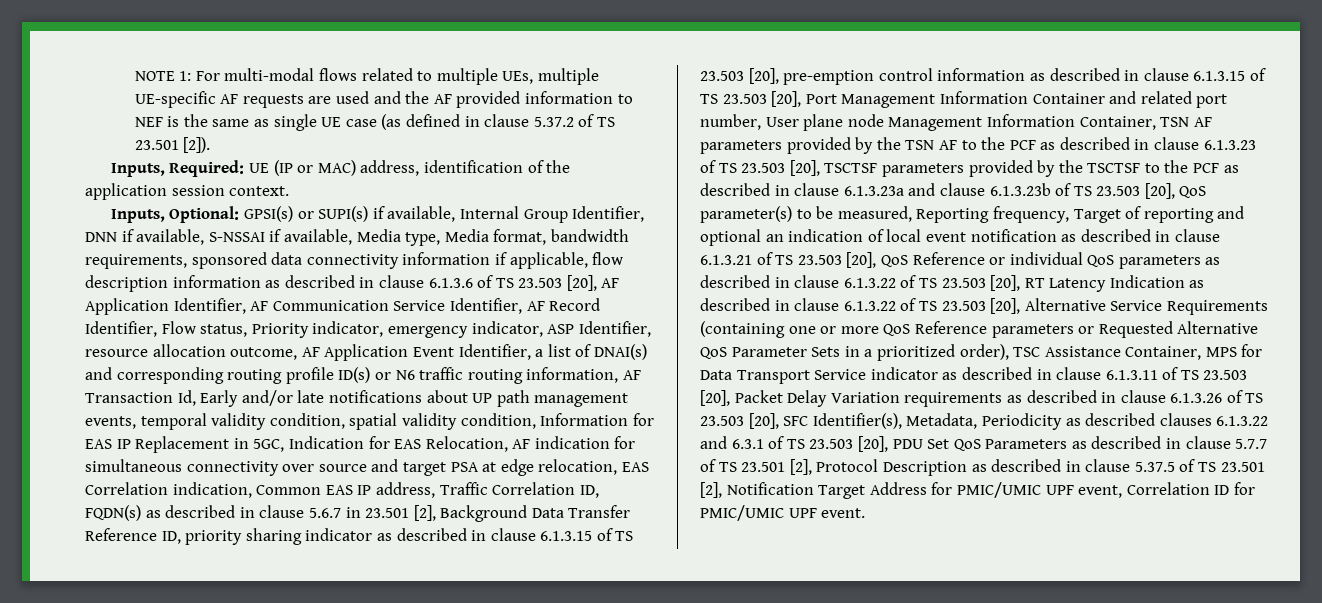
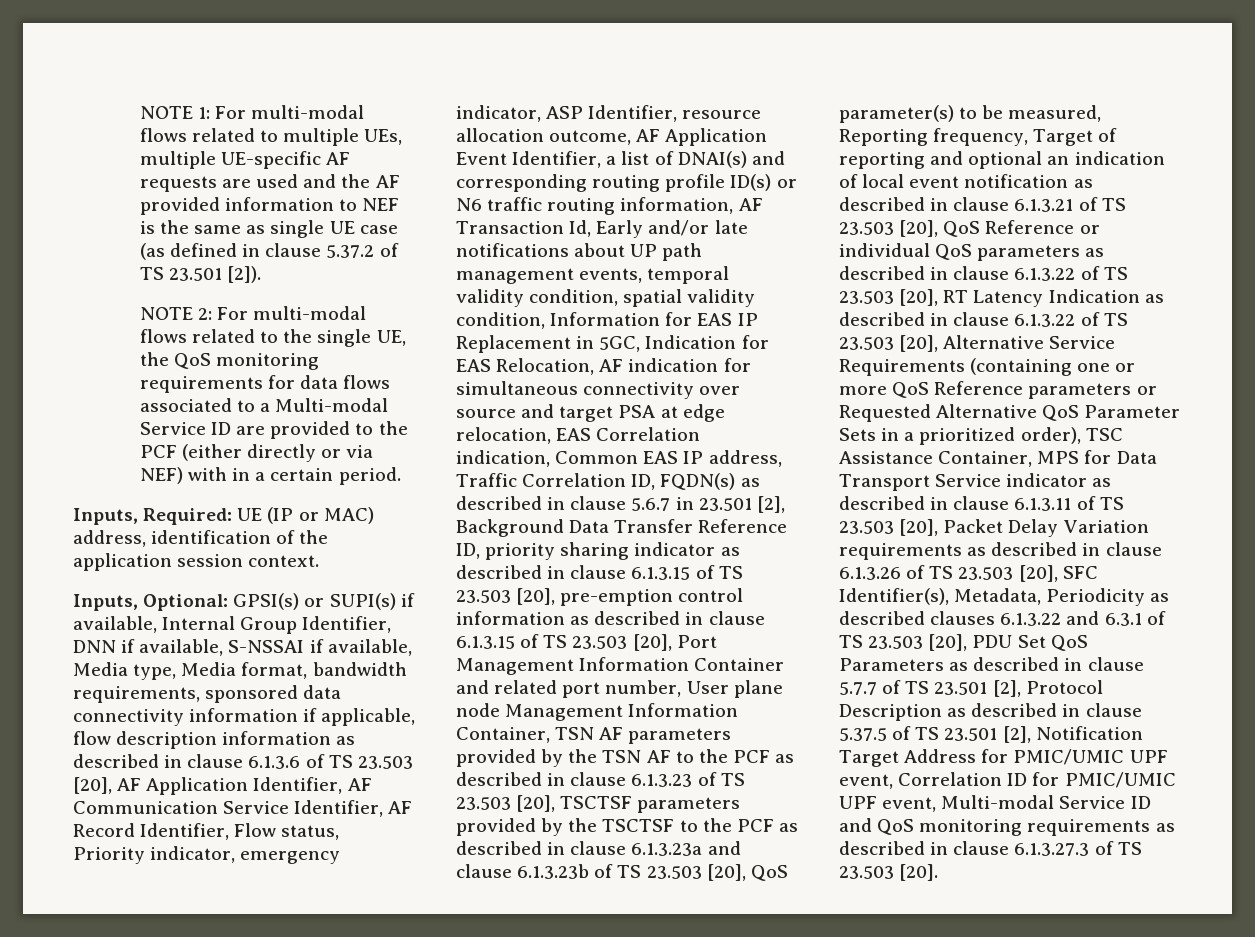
+ NOTE 2: For multi-modal flows related to the single UE, the QoS monitoring requirements for data flows associated to a Multi-modal Service ID are provided to the PCF (either directly or via NEF) with in a certain period.
- GPSI(s) or SUPI(s) if available, Internal Group Identifier, DNN if available, S-NSSAI if available, Media type, Media format, bandwidth requirements, sponsored data connectivity information if applicable, flow description information as described in clause 6.1.3.6 of TS 23.503 [20], AF Application Identifier, AF Communication Service Identifier, AF Record Identifier, Flow status, Priority indicator, emergency indicator, ASP Identifier, resource allocation outcome, AF Application Event Identifier, a list of DNAI(s) and corresponding routing profile ID(s) or N6 traffic routing information, AF Transaction Id, Early and/or late notifications about UP path management events, temporal validity condition, spatial validity condition, Information for EAS IP Replacement in 5GC, Indication for EAS Relocation, AF indication for simultaneous connectivity over source and target PSA at edge relocation, EAS Correlation indication, Common EAS IP address, Traffic Correlation ID, FQDN(s) as described in clause 5.6.7 in 23.501 [2], Background Data Transfer Reference ID, priority sharing indicator as described in clause 6.1.3.15 of TS 23.503 [20], pre-emption control information as described in clause 6.1.3.15 of TS 23.503 [20], Port Management Information Container and related port number, User plane node Management Information Container, TSN AF parameters provided by the TSN AF to the PCF as described in clause 6.1.3.23 of TS 23.503 [20], TSCTSF parameters provided by the TSCTSF to the PCF as described in clause 6.1.3.23a and clause 6.1.3.23b of TS 23.503 [20], QoS parameter(s) to be measured, Reporting frequency, Target of reporting and optional an indication of local event notification as described in clause 6.1.3.21 of TS 23.503 [20], QoS Reference or individual QoS parameters as described in clause 6.1.3.22 of TS 23.503 [20], RT Latency Indication as described in clause 6.1.3.22 of TS 23.503 [20], Alternative Service Requirements (containing one or more QoS Reference parameters or Requested Alternative QoS Parameter Sets in a prioritized order), TSC Assistance Container, MPS for Data Transport Service indicator as described in clause 6.1.3.11 of TS 23.503 [20], Packet Delay Variation requirements as described in clause 6.1.3.26 of TS 23.503 [20], SFC Identifier(s), Metadata, Periodicity as described clauses 6.1.3.22 and 6.3.1 of TS 23.503 [20], PDU Set QoS Parameters as described in clause 5.7.7 of TS 23.501 [2], Protocol Description as described in clause 5.37.5 of TS 23.501 [2], Notification Target Address for PMIC/UMIC UPF event, Correlation ID for PMIC/UMIC UPF event.
+ GPSI(s) or SUPI(s) if available, Internal Group Identifier, DNN if available, S-NSSAI if available, Media type, Media format, bandwidth requirements, sponsored data connectivity information if applicable, flow description information as described in clause 6.1.3.6 of TS 23.503 [20], AF Application Identifier, AF Communication Service Identifier, AF Record Identifier, Flow status, Priority indicator, emergency indicator, ASP Identifier, resource allocation outcome, AF Application Event Identifier, a list of DNAI(s) and corresponding routing profile ID(s) or N6 traffic routing information, AF Transaction Id, Early and/or late notifications about UP path management events, temporal validity condition, spatial validity condition, Information for EAS IP Replacement in 5GC, Indication for EAS Relocation, AF indication for simultaneous connectivity over source and target PSA at edge relocation, EAS Correlation indication, Common EAS IP address, Traffic Correlation ID, FQDN(s) as described in clause 5.6.7 in 23.501 [2], Background Data Transfer Reference ID, priority sharing indicator as described in clause 6.1.3.15 of TS 23.503 [20], pre-emption control information as described in clause 6.1.3.15 of TS 23.503 [20], Port Management Information Container and related port number, User plane node Management Information Container, TSN AF parameters provided by the TSN AF to the PCF as described in clause 6.1.3.23 of TS 23.503 [20], TSCTSF parameters provided by the TSCTSF to the PCF as described in clause 6.1.3.23a and clause 6.1.3.23b of TS 23.503 [20], QoS parameter(s) to be measured, Reporting frequency, Target of reporting and optional an indication of local event notification as described in clause 6.1.3.21 of TS 23.503 [20], QoS Reference or individual QoS parameters as described in clause 6.1.3.22 of TS 23.503 [20], RT Latency Indication as described in clause 6.1.3.22 of TS 23.503 [20], Alternative Service Requirements (containing one or more QoS Reference parameters or Requested Alternative QoS Parameter Sets in a prioritized order), TSC Assistance Container, MPS for Data Transport Service indicator as described in clause 6.1.3.11 of TS 23.503 [20], Packet Delay Variation requirements as described in clause 6.1.3.26 of TS 23.503 [20], SFC Identifier(s), Metadata, Periodicity as described clauses 6.1.3.22 and 6.3.1 of TS 23.503 [20], PDU Set QoS Parameters as described in clause 5.7.7 of TS 23.501 [2], Protocol Description as described in clause 5.37.5 of TS 23.501 [2], Notification Target Address for PMIC/UMIC UPF event, Correlation ID for PMIC/UMIC UPF event, Multi-modal Service ID and QoS monitoring requirements as described in clause 6.1.3.27.3 of TS 23.503 [20].

